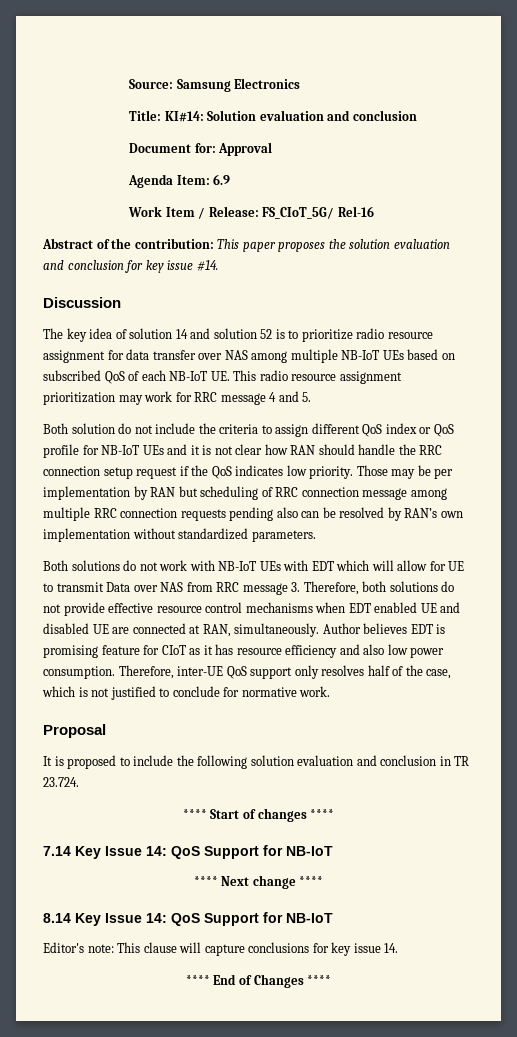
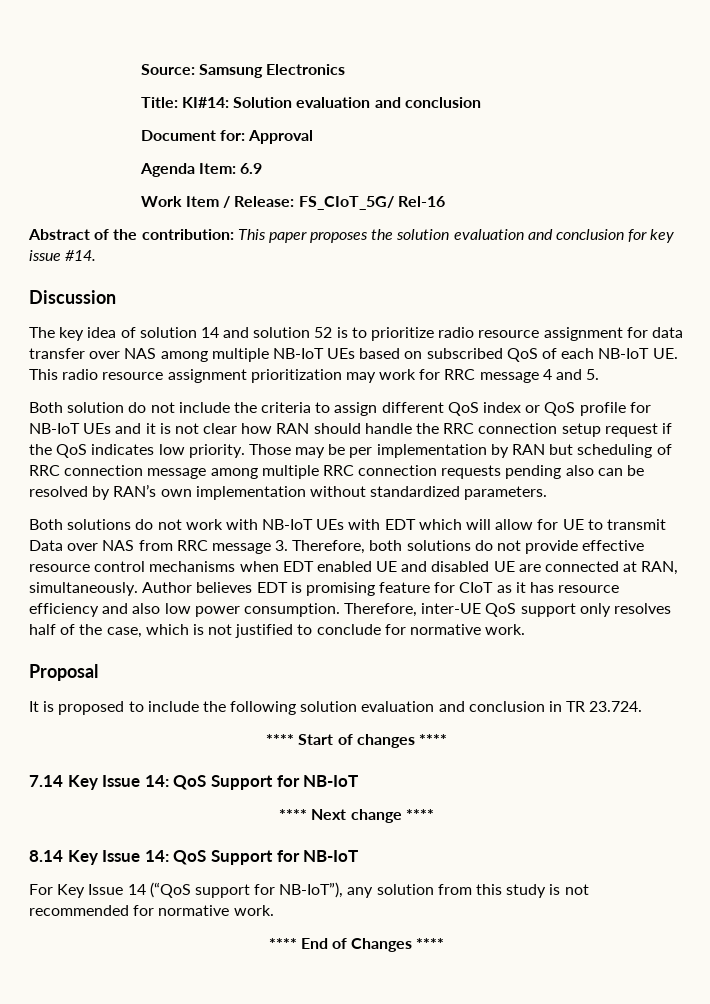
- Editor's note: This clause will capture conclusions for key issue 14.
+ For Key Issue 14 (“QoS support for NB-IoT”), any solution from this study is not recommended for normative work.

